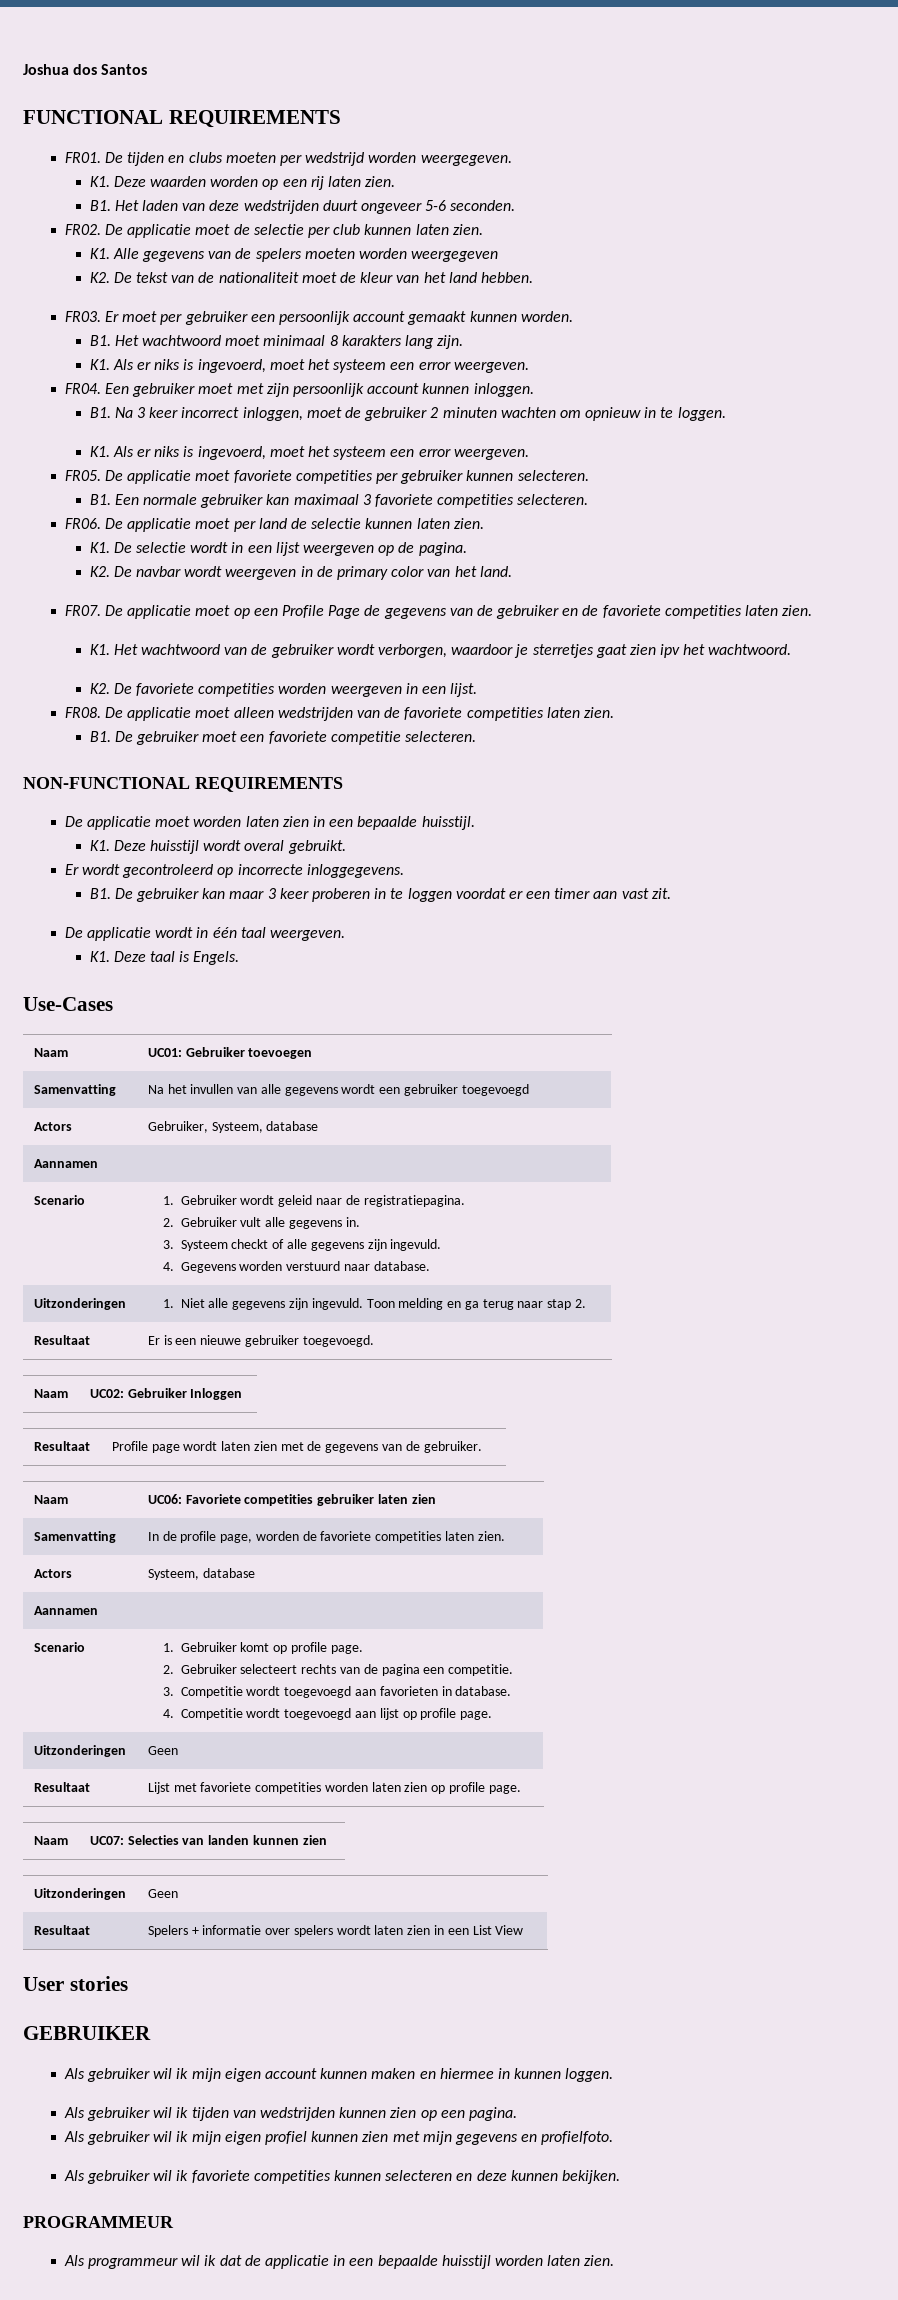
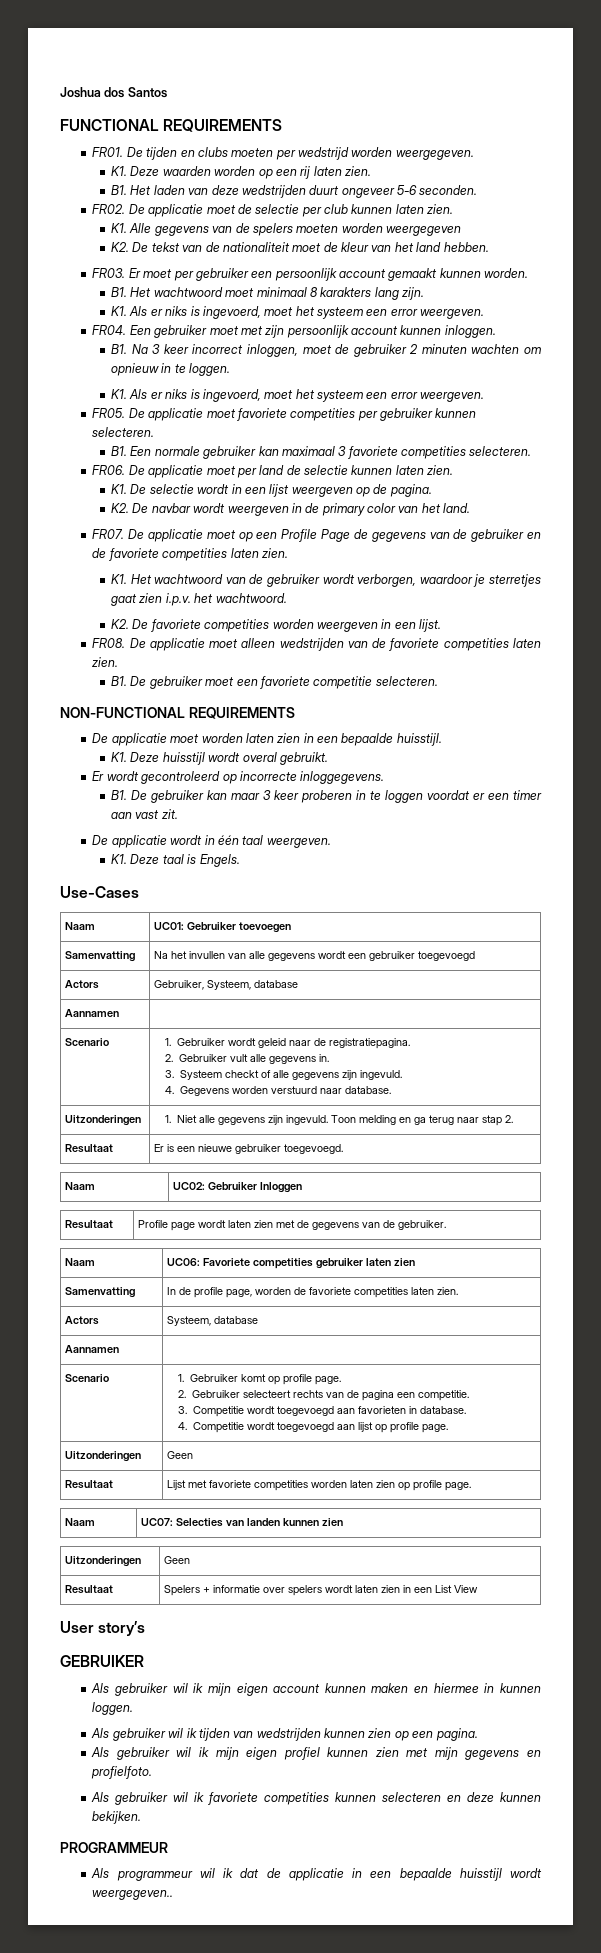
- K1. Het wachtwoord van de gebruiker wordt verborgen, waardoor je sterretjes gaat zien ipv het wachtwoord.
+ K1. Het wachtwoord van de gebruiker wordt verborgen, waardoor je sterretjes gaat zien i.p.v. het wachtwoord.
- User stories
+ User story’s
- Als programmeur wil ik dat de applicatie in een bepaalde huisstijl worden laten zien.
+ Als programmeur wil ik dat de applicatie in een bepaalde huisstijl wordt weergegeven..

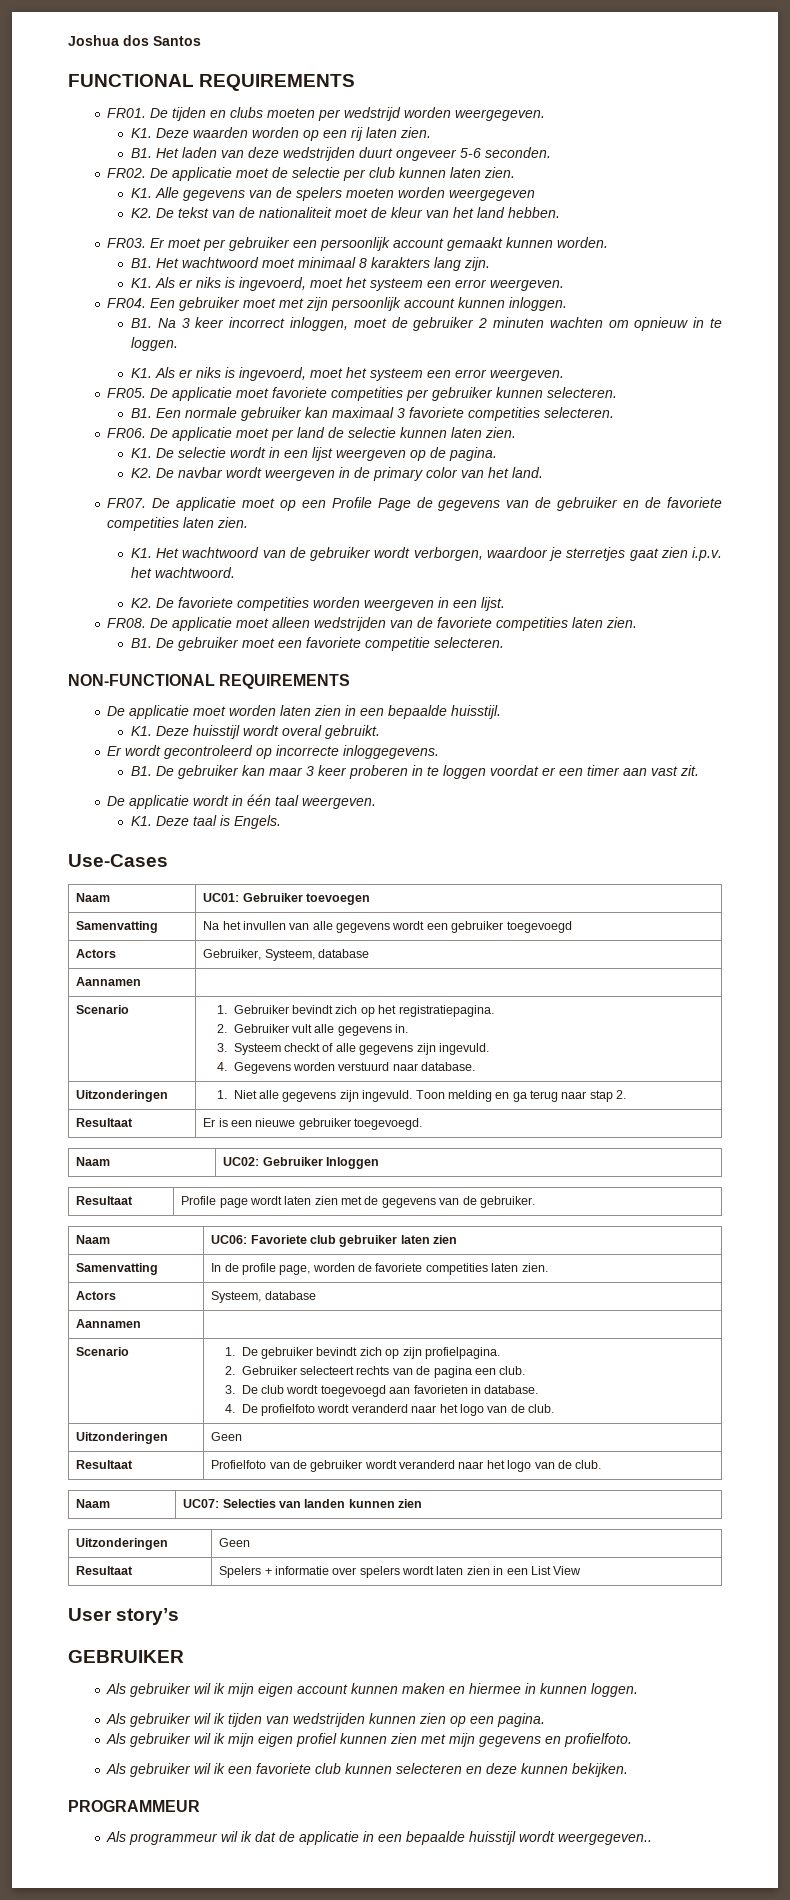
- Scenario | 1. Gebruiker wordt geleid naar de registratiepagina.
+ Scenario | 1. Gebruiker bevindt zich op het registratiepagina.
- Naam | UC06: Favoriete competities gebruiker laten zien
+ Naam | UC06: Favoriete club gebruiker laten zien
- Scenario | 1. Gebruiker komt op profile page.
- 2. Gebruiker selecteert rechts van de pagina een competitie.
- 3. Competitie wordt toegevoegd aan favorieten in database.
- 4. Competitie wordt toegevoegd aan lijst op profile page.
+ Scenario | 1. De gebruiker bevindt zich op zijn profielpagina.
+ 2. Gebruiker selecteert rechts van de pagina een club.
+ 3. De club wordt toegevoegd aan favorieten in database.
+ 4. De profielfoto wordt veranderd naar het logo van de club.
  Uitzonderingen | Geen
- Resultaat | Lijst met favoriete competities worden laten zien op profile page.
+ Resultaat | Profielfoto van de gebruiker wordt veranderd naar het logo van de club.
- Als gebruiker wil ik favoriete competities kunnen selecteren en deze kunnen bekijken.
+ Als gebruiker wil ik een favoriete club kunnen selecteren en deze kunnen bekijken.

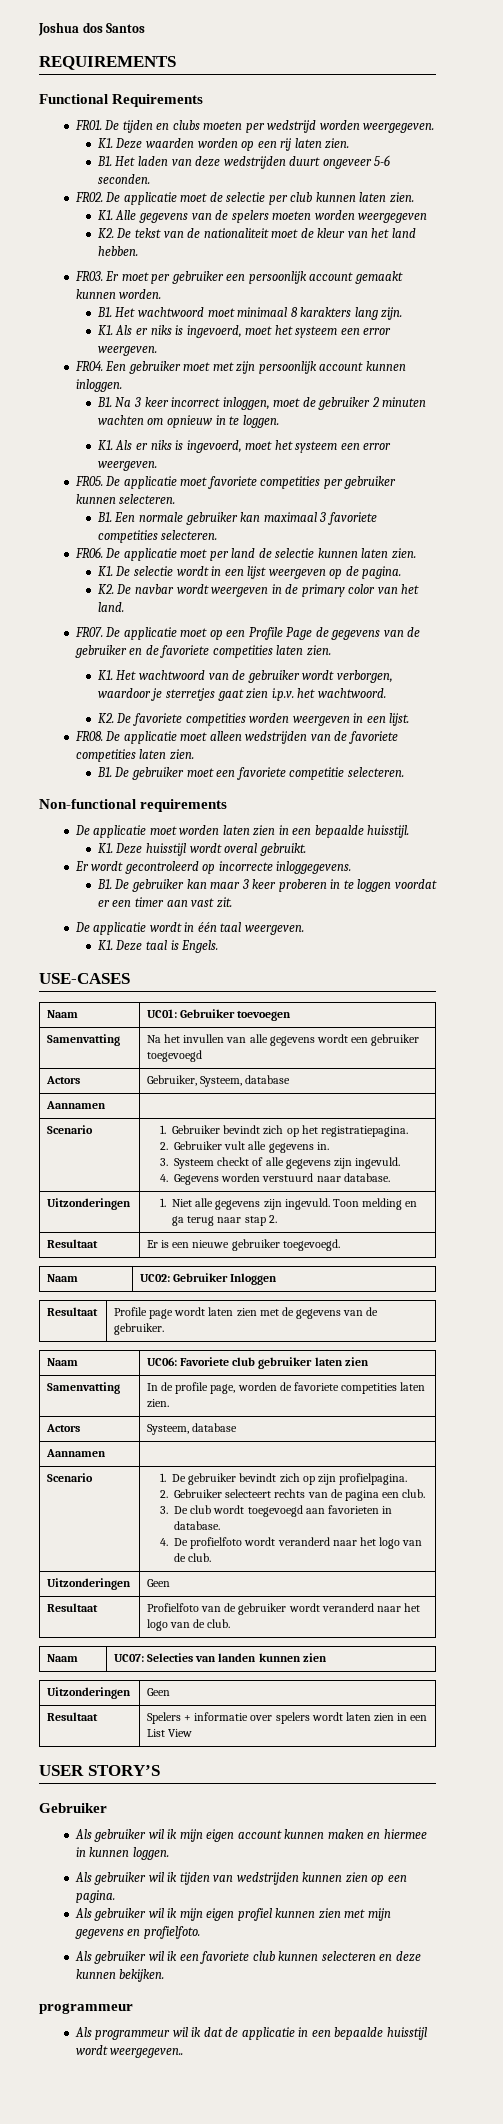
- FUNCTIONAL REQUIREMENTS
+ REQUIREMENTS
+ Functional Requirements
- NON-FUNCTIONAL REQUIREMENTS
+ Non-functional requirements
- Use-Cases
+ USE-CASES
- User story’s
- GEBRUIKER
+ USER STORY’S
+ Gebruiker
  Als gebruiker wil ik een favoriete club kunnen selecteren en deze kunnen bekijken.
- PROGRAMMEUR
+ programmeur

